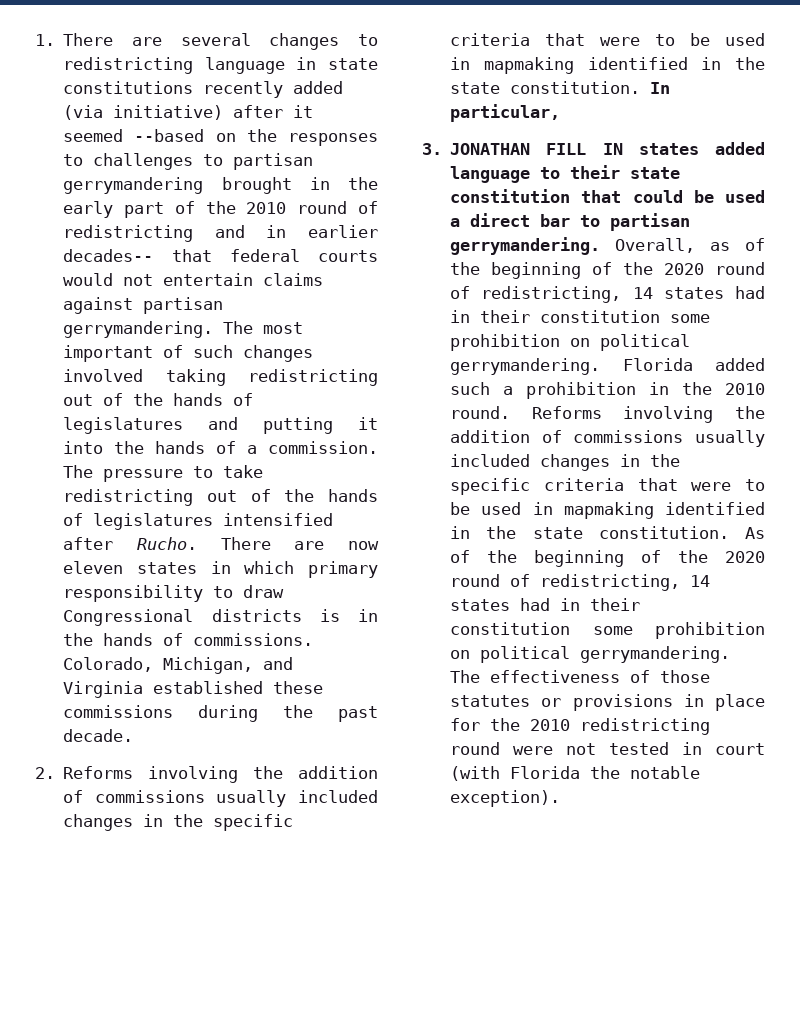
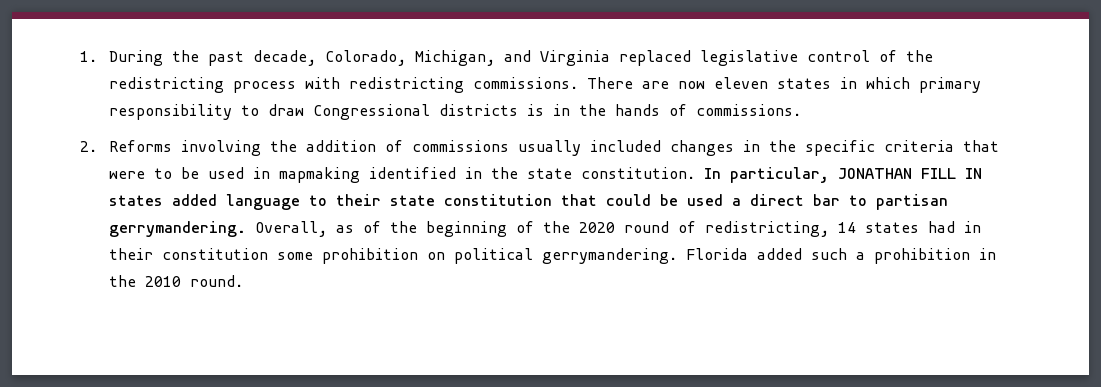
- 1. There are several changes to redistricting language in state constitutions recently added (via initiative) after it seemed --based on the responses to challenges to partisan gerrymandering brought in the early part of the 2010 round of redistricting and in earlier decades-- that federal courts would not entertain claims against partisan gerrymandering. The most important of such changes involved taking redistricting out of the hands of legislatures and putting it into the hands of a commission. The pressure to take redistricting out of the hands of legislatures intensified after Rucho.
+ 1. During the past decade, Colorado, Michigan, and Virginia replaced legislative control of the redistricting process with redistricting commissions.
- Colorado, Michigan, and Virginia established these commissions during the past decade.
- In particular,
- 3. JONATHAN FILL IN states added language to their state constitution that could be used a direct bar to partisan gerrymandering.
+ In particular, JONATHAN FILL IN states added language to their state constitution that could be used a direct bar to partisan gerrymandering.
- Reforms involving the addition of commissions usually included changes in the specific criteria that were to be used in mapmaking identified in the state constitution. As of the beginning of the 2020 round of redistricting, 14 states had in their constitution some prohibition on political gerrymandering. The effectiveness of those statutes or provisions in place for the 2010 redistricting round were not tested in court (with Florida the notable exception).

